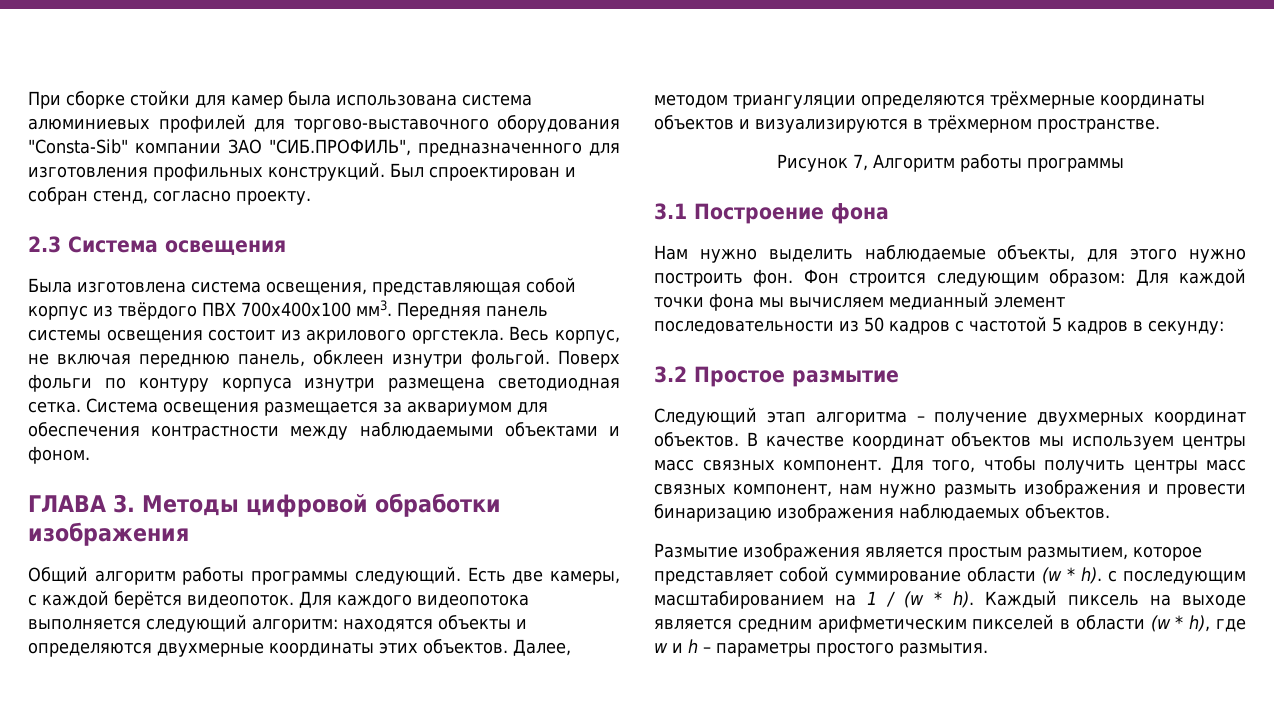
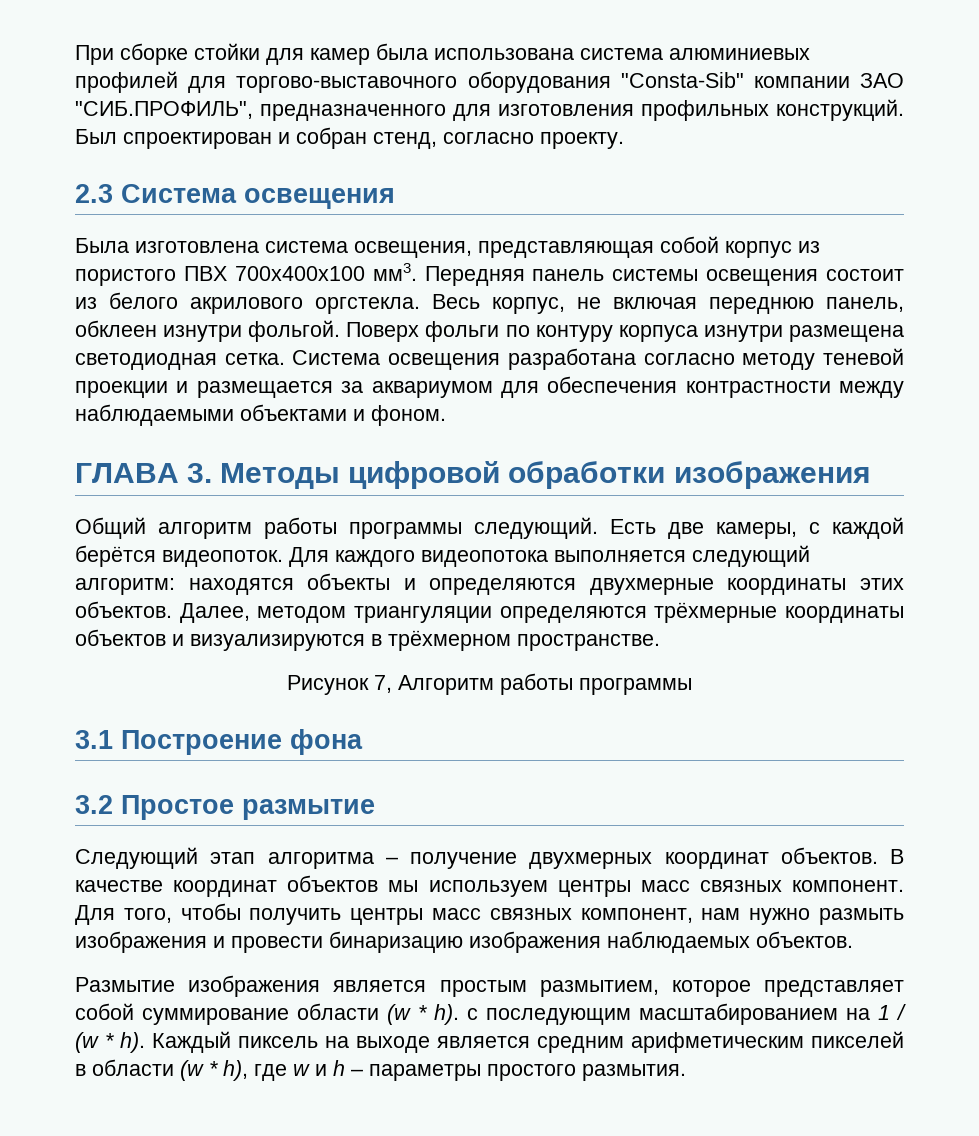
- Была изготовлена система освещения, представляющая собой корпус из твёрдого ПВХ 700x400x100 мм3.
+ Была изготовлена система освещения, представляющая собой корпус из пористого ПВХ 700x400x100 мм3.
- Передняя панель системы освещения состоит из акрилового оргстекла.
+ Передняя панель системы освещения состоит из белого акрилового оргстекла.
- Система освещения размещается за аквариумом для обеспечения контрастности между наблюдаемыми объектами и фоном.
+ Система освещения разработана согласно методу теневой проекции и размещается за аквариумом для обеспечения контрастности между наблюдаемыми объектами и фоном.
- Нам нужно выделить наблюдаемые объекты, для этого нужно построить фон. Фон строится следующим образом: Для каждой точки фона мы вычисляем медианный элемент последовательности из 50 кадров с частотой 5 кадров в секунду:

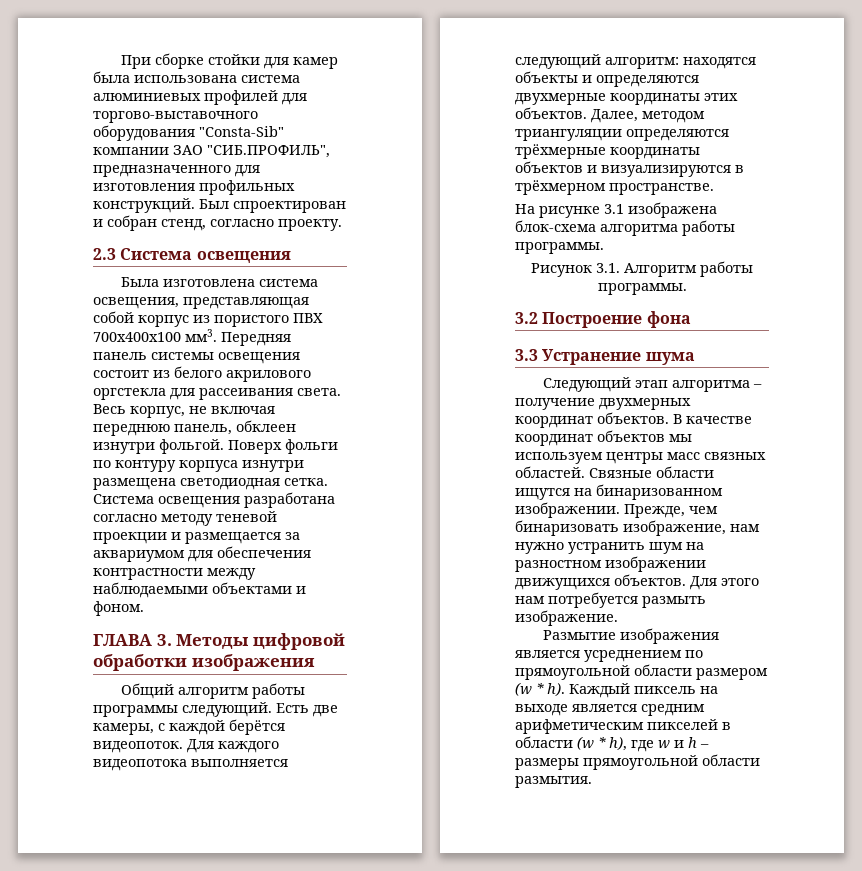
- Передняя панель системы освещения состоит из белого акрилового оргстекла.
+ Передняя панель системы освещения состоит из белого акрилового оргстекла для рассеивания света.
+ На рисунке 3.1 изображена блок-схема алгоритма работы программы.
- Рисунок 7, Алгоритм работы программы
- 3.1 Построение фона
+ Рисунок 3.1. Алгоритм работы программы.
+ 3.2 Построение фона
- 3.2 Простое размытие
+ 3.3 Устранение шума
- В качестве координат объектов мы используем центры масс связных компонент. Для того, чтобы получить центры масс связных компонент, нам нужно размыть изображения и провести бинаризацию изображения наблюдаемых объектов.
- Размытие изображения является простым размытием, которое представляет собой суммирование области (w * h). с последующим масштабированием на 1 / (w * h).
+ В качестве координат объектов мы используем центры масс связных областей. Связные области ищутся на бинаризованном изображении. Прежде, чем бинаризовать изображение, нам нужно устранить шум на разностном изображении движущихся объектов. Для этого нам потребуется размыть изображение.
+ Размытие изображения является усреднением по прямоугольной области размером (w * h).
- Каждый пиксель на выходе является средним арифметическим пикселей в области (w * h), где w и h – параметры простого размытия.
+ Каждый пиксель на выходе является средним арифметическим пикселей в области (w * h), где w и h – размеры прямоугольной области размытия.

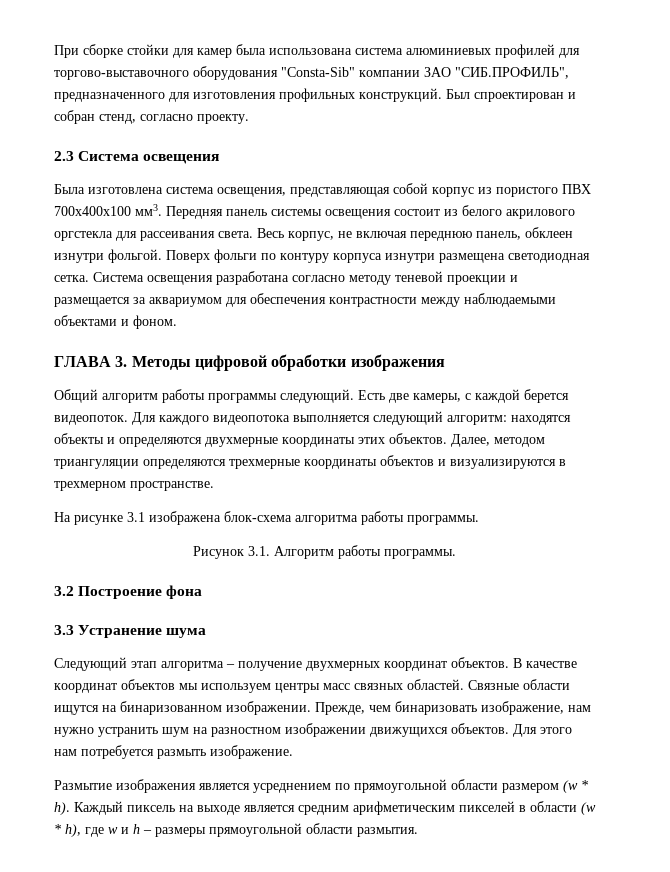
- Есть две камеры, с каждой берётся видеопоток.
+ Есть две камеры, с каждой берется видеопоток.
- Далее, методом триангуляции определяются трёхмерные координаты объектов и визуализируются в трёхмерном пространстве.
+ Далее, методом триангуляции определяются трехмерные координаты объектов и визуализируются в трехмерном пространстве.

